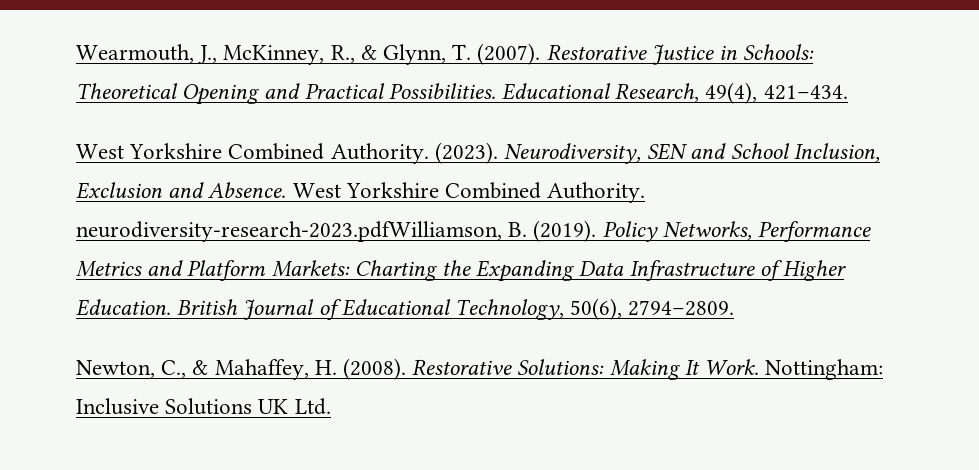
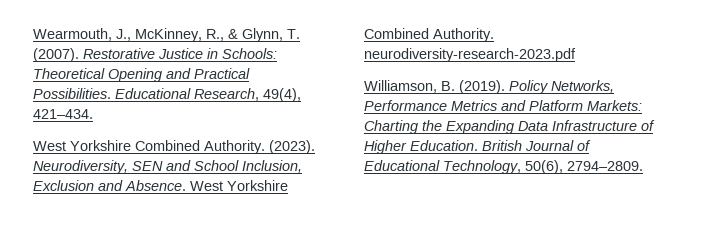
- West Yorkshire Combined Authority. neurodiversity-research-2023.pdfWilliamson, B. (2019).
+ West Yorkshire Combined Authority. neurodiversity-research-2023.pdf
+ Williamson, B. (2019).
- Newton, C., & Mahaffey, H. (2008). Restorative Solutions: Making It Work. Nottingham: Inclusive Solutions UK Ltd.

